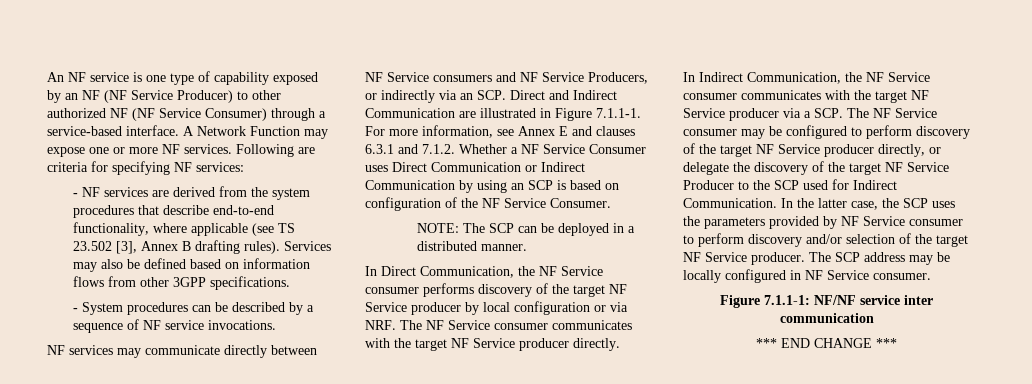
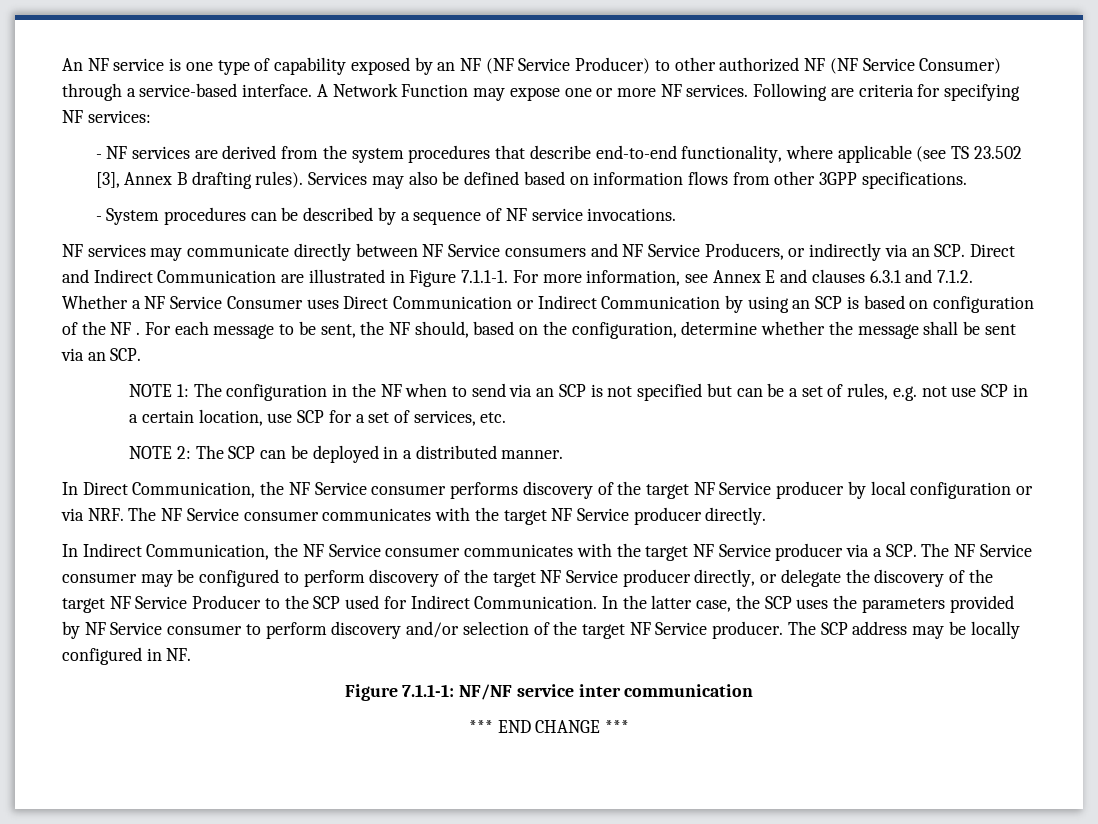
- NF services may communicate directly between NF Service consumers and NF Service Producers, or indirectly via an SCP. Direct and Indirect Communication are illustrated in Figure 7.1.1-1. For more information, see Annex E and clauses 6.3.1 and 7.1.2. Whether a NF Service Consumer uses Direct Communication or Indirect Communication by using an SCP is based on configuration of the NF Service Consumer.
- NOTE:
+ NF services may communicate directly between NF Service consumers and NF Service Producers, or indirectly via an SCP. Direct and Indirect Communication are illustrated in Figure 7.1.1-1. For more information, see Annex E and clauses 6.3.1 and 7.1.2. Whether a NF Service Consumer uses Direct Communication or Indirect Communication by using an SCP is based on configuration of the NF . For each message to be sent, the NF should, based on the configuration, determine whether the message shall be sent via an SCP.
+ NOTE 1: The configuration in the NF when to send via an SCP is not specified but can be a set of rules, e.g. not use SCP in a certain location, use SCP for a set of services, etc.
+ NOTE 2:
- The SCP address may be locally configured in NF Service consumer.
+ The SCP address may be locally configured in NF.

